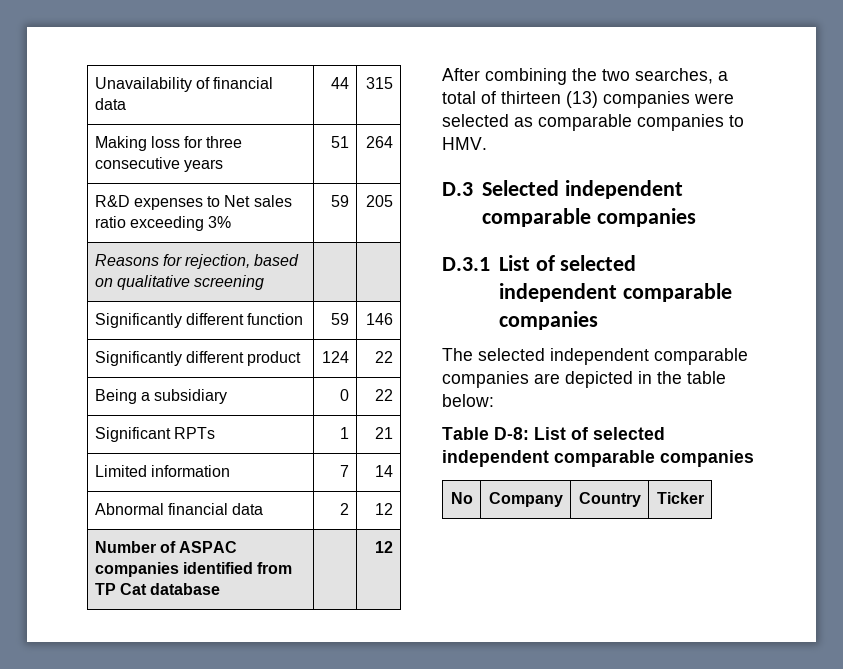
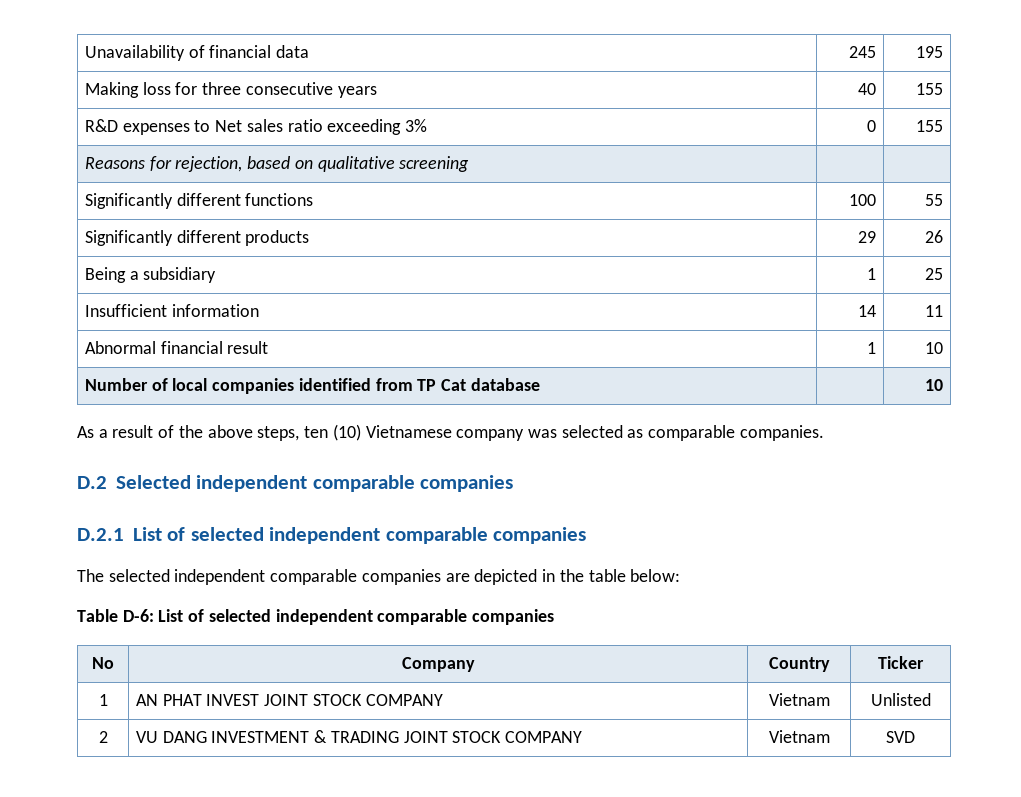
- Unavailability of financial data | 44 | 315
+ Unavailability of financial data | 245 | 195
- Making loss for three consecutive years | 51 | 264
+ Making loss for three consecutive years | 40 | 155
- R&D expenses to Net sales ratio exceeding 3% | 59 | 205
+ R&D expenses to Net sales ratio exceeding 3% | 0 | 155
- Significantly different function | 59 | 146
- Significantly different product | 124 | 22
+ Significantly different functions | 100 | 55
+ Significantly different products | 29 | 26
- Being a subsidiary | 0 | 22
- Significant RPTs | 1 | 21
- Limited information | 7 | 14
- Abnormal financial data | 2 | 12
+ Being a subsidiary | 1 | 25
+ Insufficient information | 14 | 11
+ Abnormal financial result | 1 | 10
- Number of ASPAC companies identified from TP Cat database | | 12
- After combining the two searches, a total of thirteen (13) companies were selected as comparable companies to HMV.
- D.3 Selected independent comparable companies
+ Number of local companies identified from TP Cat database | | 10
+ As a result of the above steps, ten (10) Vietnamese company was selected as comparable companies.
+ D.2 Selected independent comparable companies
- D.3.1 List of selected independent comparable companies
+ D.2.1 List of selected independent comparable companies
- Table D-8: List of selected independent comparable companies
+ Table D-6: List of selected independent comparable companies
+ 1 | AN PHAT INVEST JOINT STOCK COMPANY | Vietnam | Unlisted
+ 2 | VU DANG INVESTMENT & TRADING JOINT STOCK COMPANY | Vietnam | SVD

